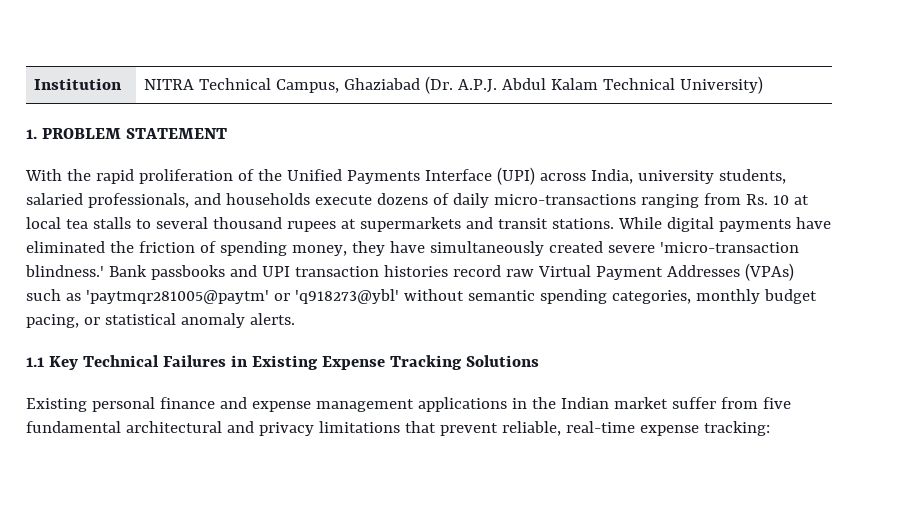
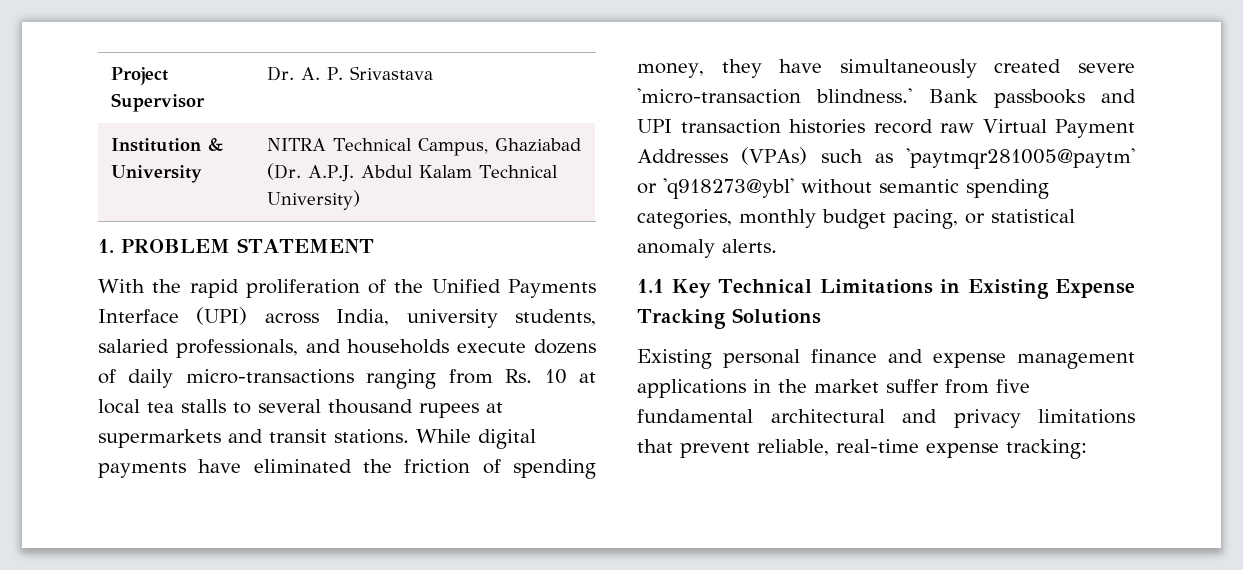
+ Project Supervisor | Dr. A. P. Srivastava
- Institution | NITRA Technical Campus, Ghaziabad (Dr. A.P.J. Abdul Kalam Technical University)
+ Institution & University | NITRA Technical Campus, Ghaziabad (Dr. A.P.J. Abdul Kalam Technical University)
- 1.1 Key Technical Failures in Existing Expense Tracking Solutions
+ 1.1 Key Technical Limitations in Existing Expense Tracking Solutions
- Existing personal finance and expense management applications in the Indian market suffer from five fundamental architectural and privacy limitations that prevent reliable, real-time expense tracking:
+ Existing personal finance and expense management applications in the market suffer from five fundamental architectural and privacy limitations that prevent reliable, real-time expense tracking:

